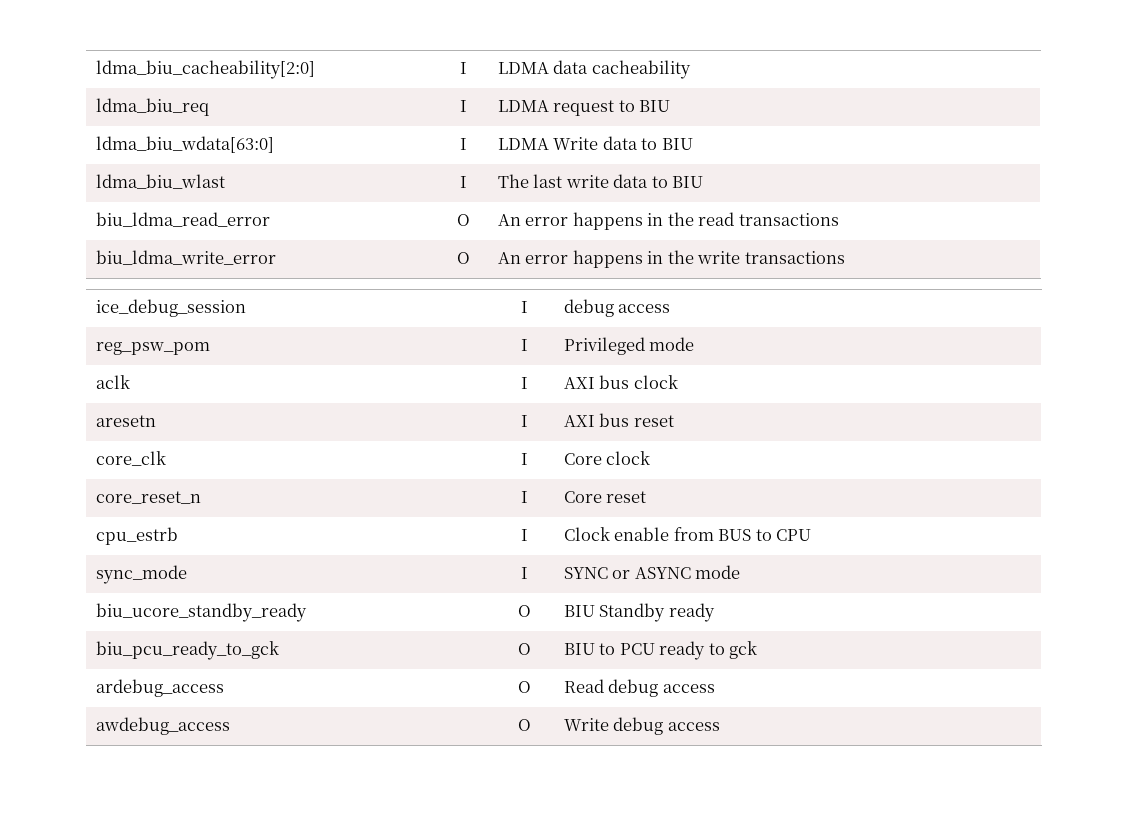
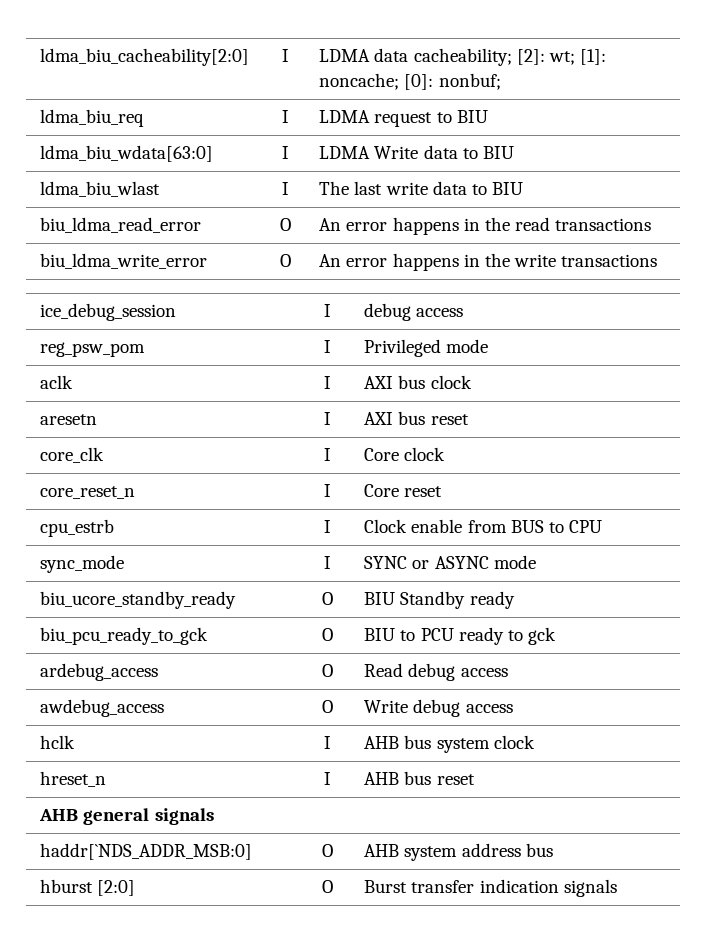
- ldma_biu_cacheability[2:0] | I | LDMA data cacheability
+ ldma_biu_cacheability[2:0] | I | LDMA data cacheability; [2]: wt; [1]: noncache; [0]: nonbuf;
+ hclk | I | AHB bus system clock
+ hreset_n | I | AHB bus reset
+ AHB general signals
+ haddr[`NDS_ADDR_MSB:0] | O | AHB system address bus
+ hburst [2:0] | O | Burst transfer indication signals

